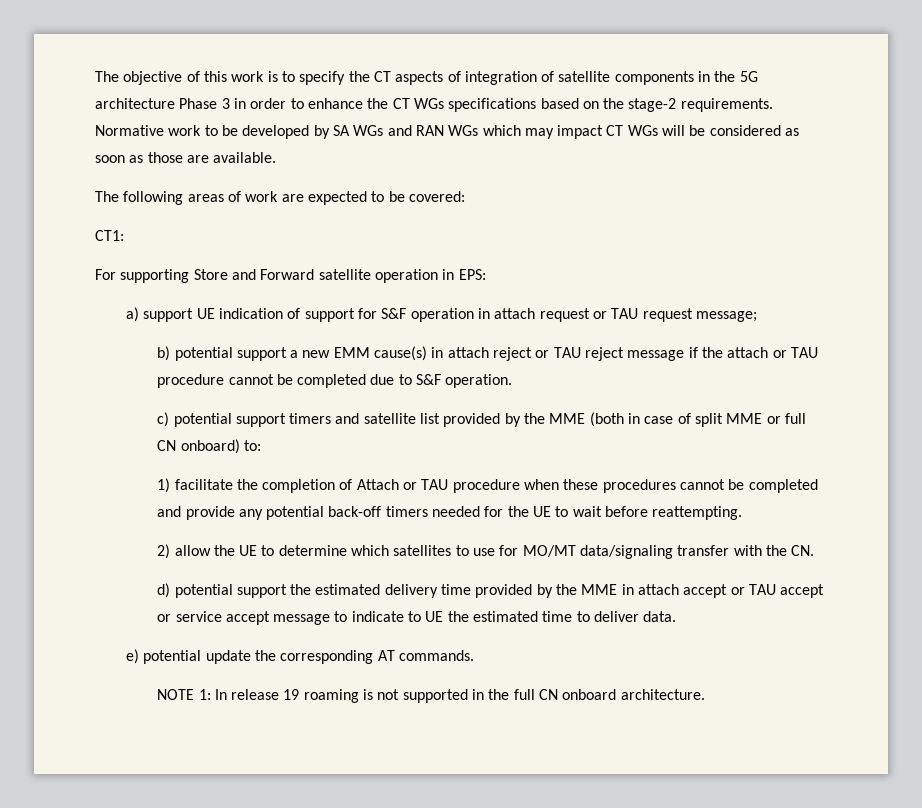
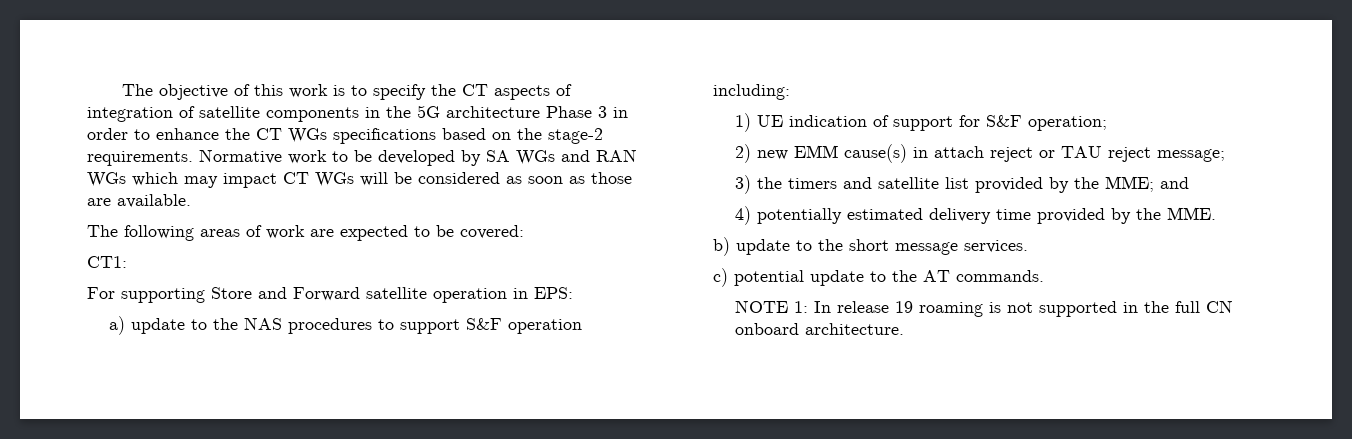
- a) support UE indication of support for S&F operation in attach request or TAU request message;
- b) potential support a new EMM cause(s) in attach reject or TAU reject message if the attach or TAU procedure cannot be completed due to S&F operation.
- c) potential support timers and satellite list provided by the MME (both in case of split MME or full CN onboard) to:
- 1) facilitate the completion of Attach or TAU procedure when these procedures cannot be completed and provide any potential back-off timers needed for the UE to wait before reattempting.
- 2) allow the UE to determine which satellites to use for MO/MT data/signaling transfer with the CN.
- d) potential support the estimated delivery time provided by the MME in attach accept or TAU accept or service accept message to indicate to UE the estimated time to deliver data.
- e) potential update the corresponding AT commands.
+ a) update to the NAS procedures to support S&F operation including:
+ 1) UE indication of support for S&F operation;
+ 2) new EMM cause(s) in attach reject or TAU reject message;
+ 3) the timers and satellite list provided by the MME; and
+ 4) potentially estimated delivery time provided by the MME.
+ b) update to the short message services.
+ c) potential update to the AT commands.

